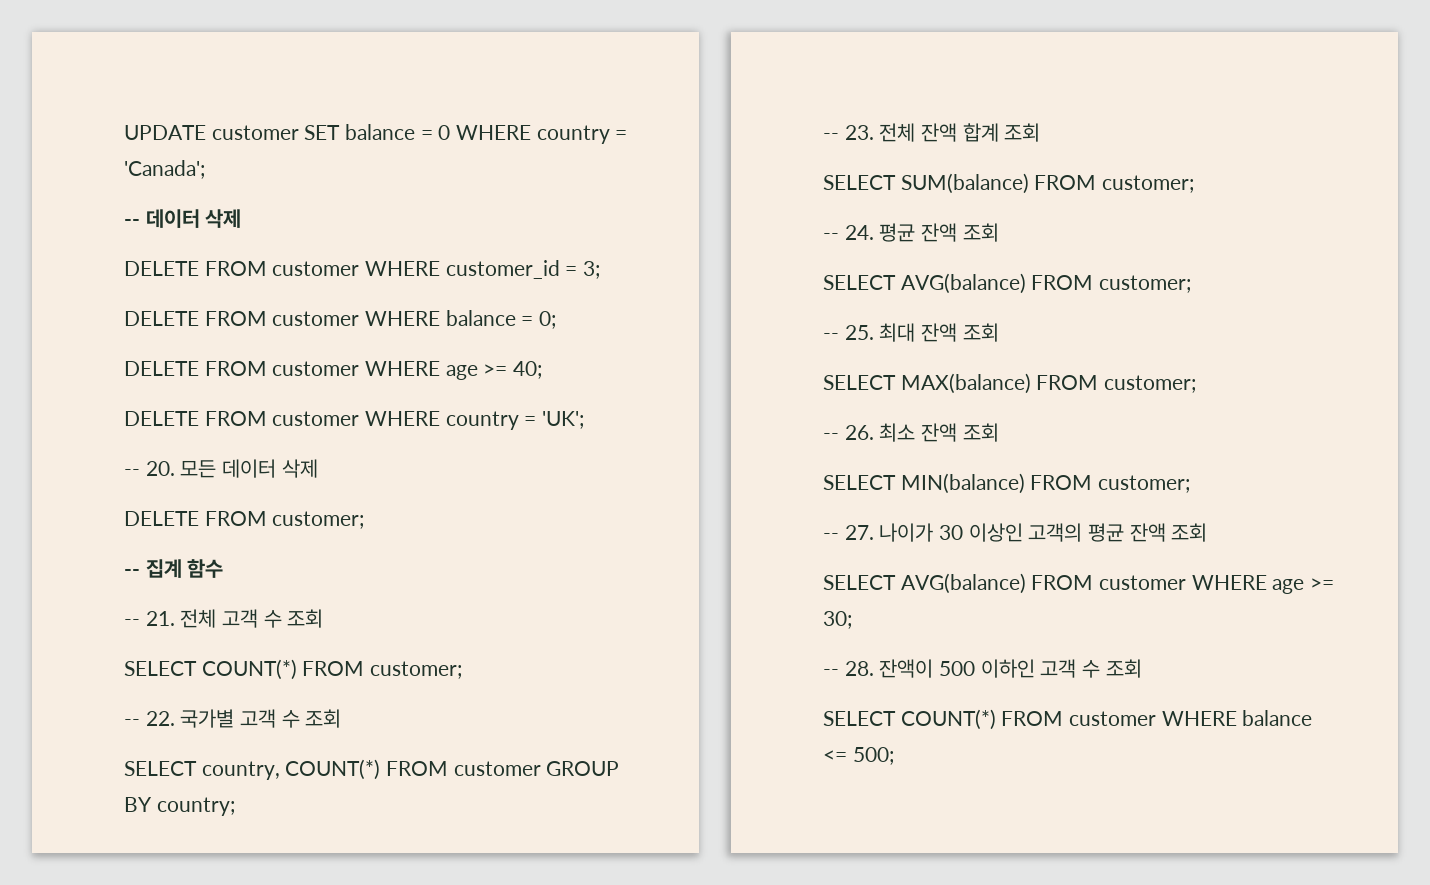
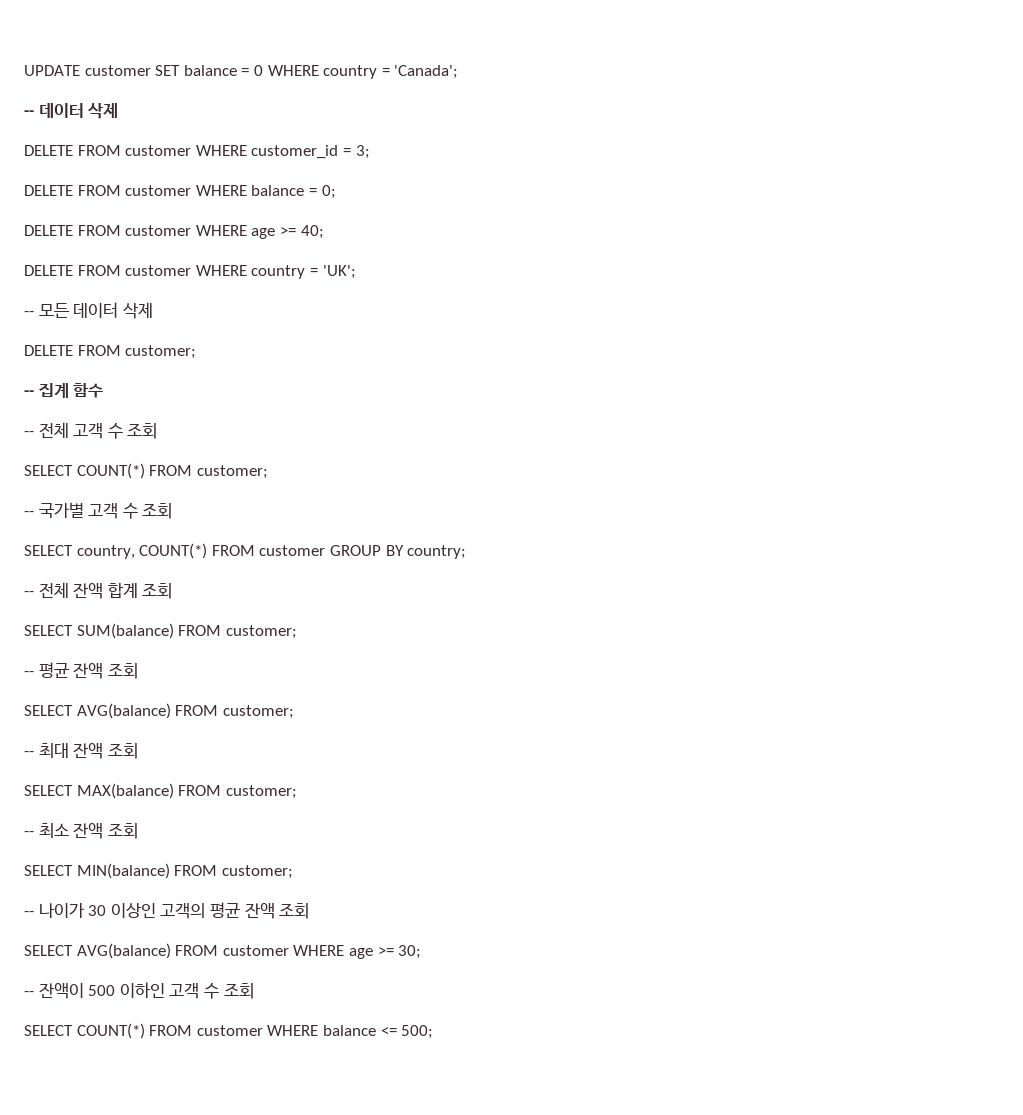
- -- 20. 모든 데이터 삭제
+ -- 모든 데이터 삭제
- -- 21. 전체 고객 수 조회
+ -- 전체 고객 수 조회
- -- 22. 국가별 고객 수 조회
+ -- 국가별 고객 수 조회
- -- 23. 전체 잔액 합계 조회
+ -- 전체 잔액 합계 조회
- -- 24. 평균 잔액 조회
+ -- 평균 잔액 조회
- -- 25. 최대 잔액 조회
+ -- 최대 잔액 조회
- -- 26. 최소 잔액 조회
+ -- 최소 잔액 조회
- -- 27. 나이가 30 이상인 고객의 평균 잔액 조회
+ -- 나이가 30 이상인 고객의 평균 잔액 조회
- -- 28. 잔액이 500 이하인 고객 수 조회
+ -- 잔액이 500 이하인 고객 수 조회

